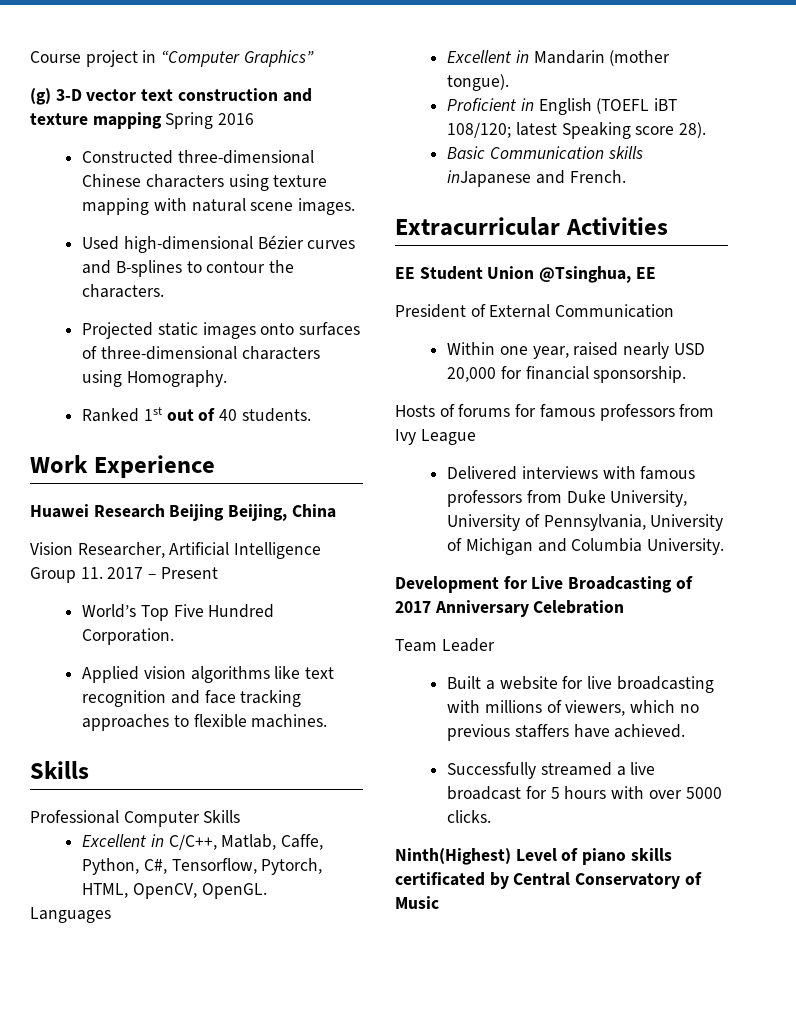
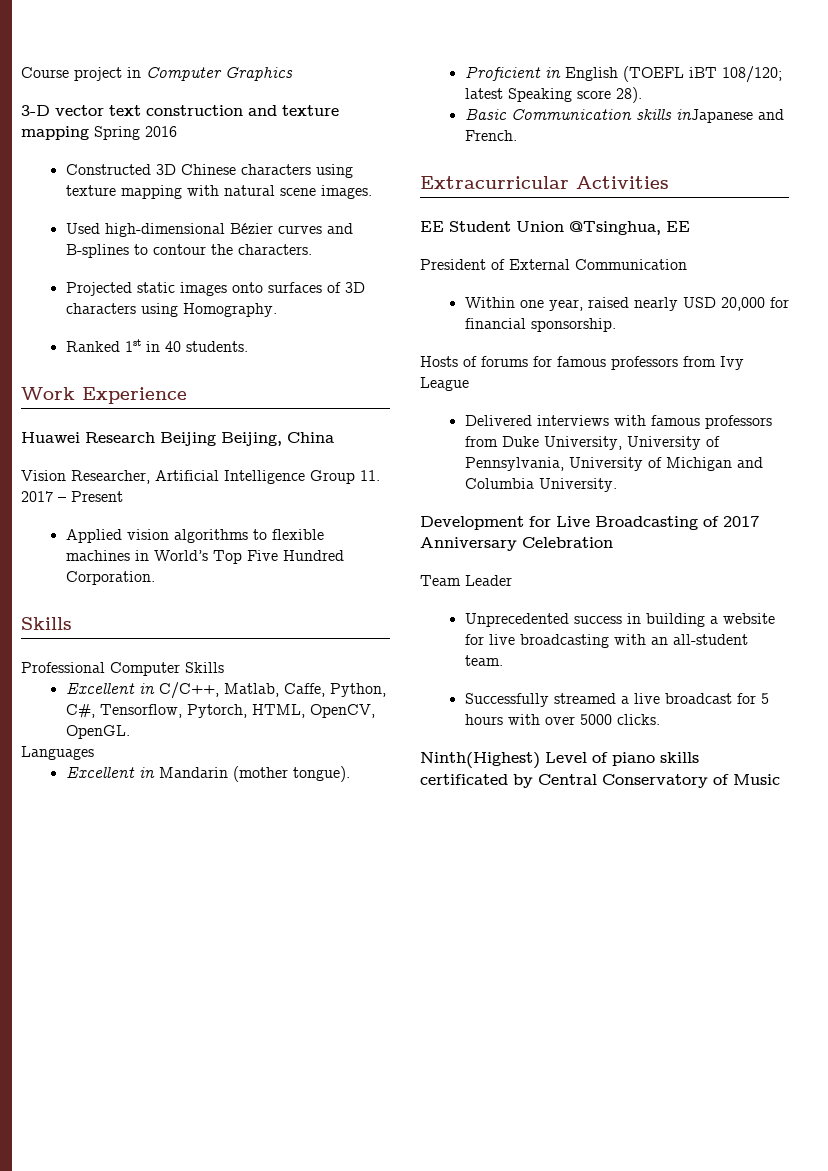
- Course project in “Computer Graphics”
- (g) 3-D vector text construction and texture mapping Spring 2016
+ Course project in Computer Graphics
+ 3-D vector text construction and texture mapping Spring 2016
- Constructed three-dimensional Chinese characters using texture mapping with natural scene images.
+ Constructed 3D Chinese characters using texture mapping with natural scene images.
- Projected static images onto surfaces of three-dimensional characters using Homography.
+ Projected static images onto surfaces of 3D characters using Homography.
- Ranked 1st out of 40 students.
+ Ranked 1st in 40 students.
- World’s Top Five Hundred Corporation.
+ Applied vision algorithms to flexible machines in World’s Top Five Hundred Corporation.
- Applied vision algorithms like text recognition and face tracking approaches to flexible machines.
- Built a website for live broadcasting with millions of viewers, which no previous staffers have achieved.
+ Unprecedented success in building a website for live broadcasting with an all-student team.

